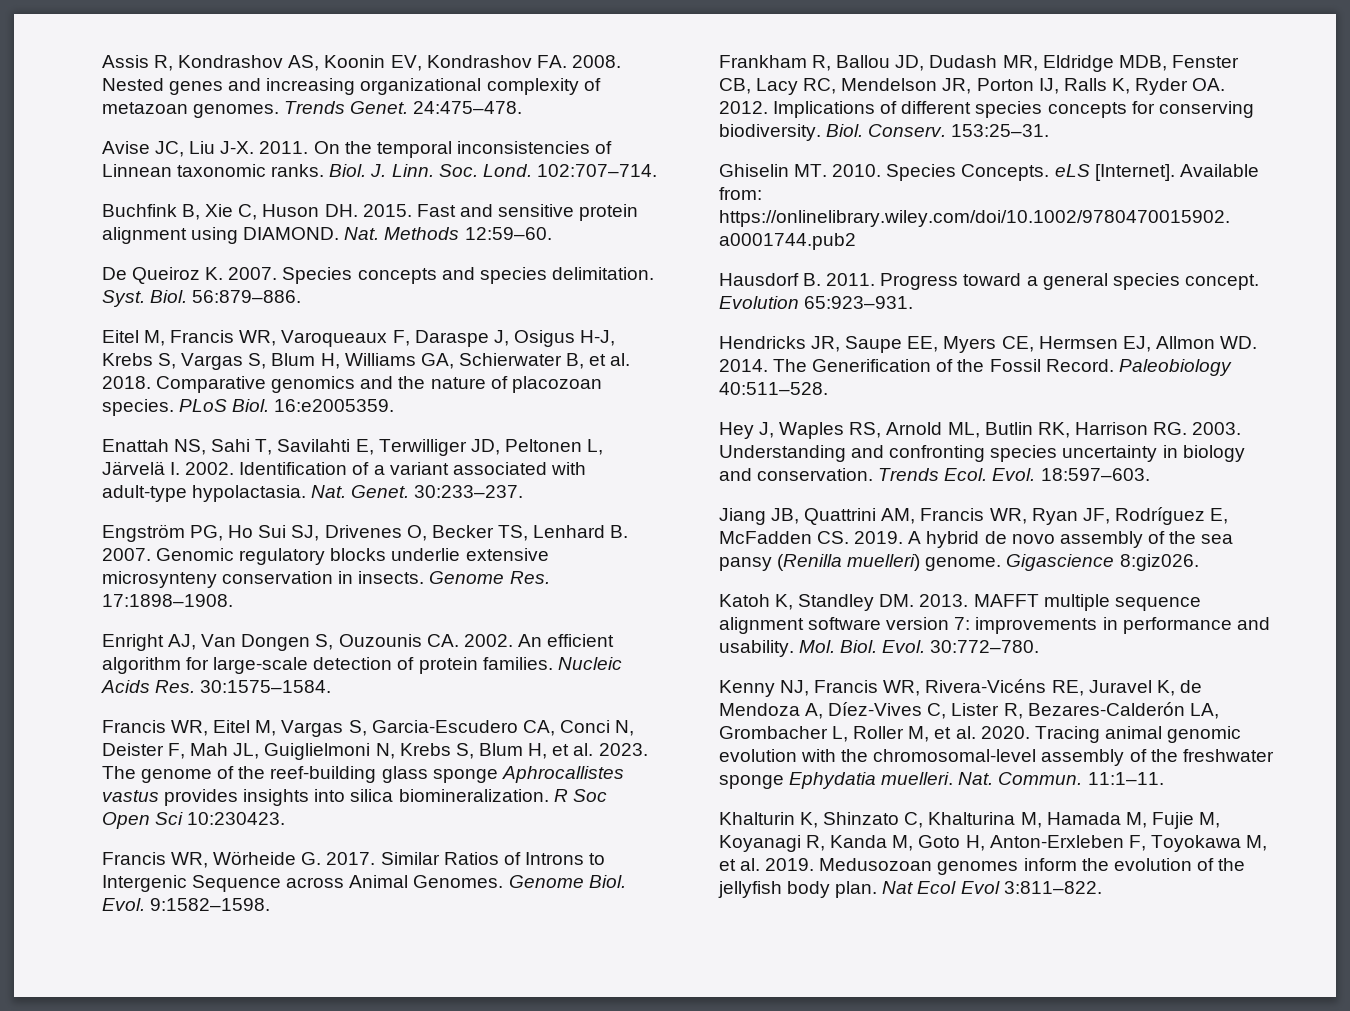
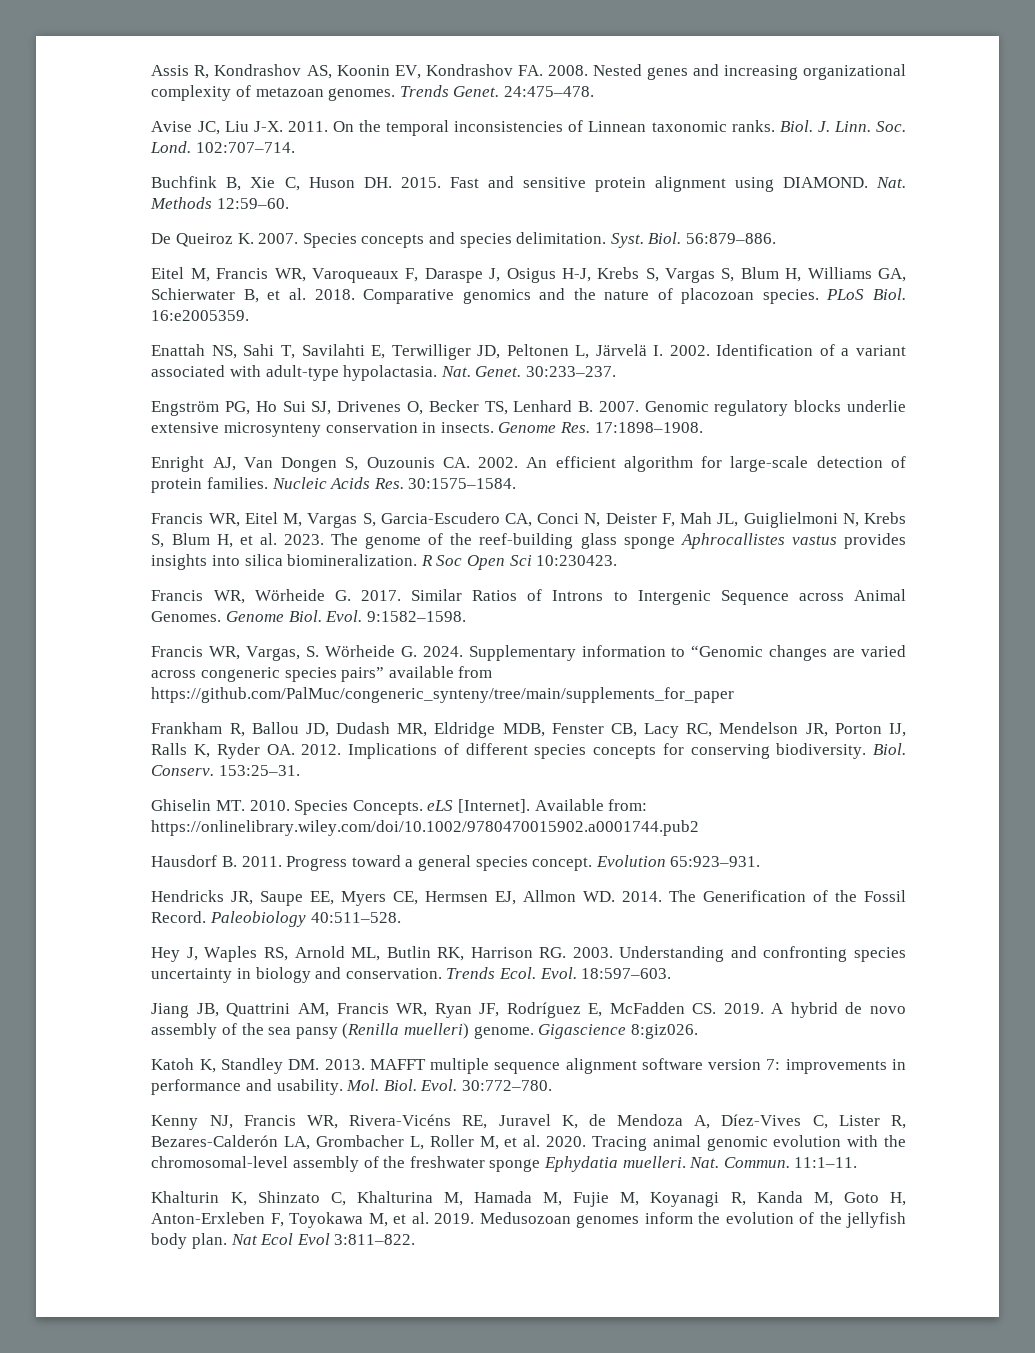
+ Francis WR, Vargas, S. Wörheide G. 2024. Supplementary information to “Genomic changes are varied across congeneric species pairs” available from https://github.com/PalMuc/congeneric_synteny/tree/main/supplements_for_paper

